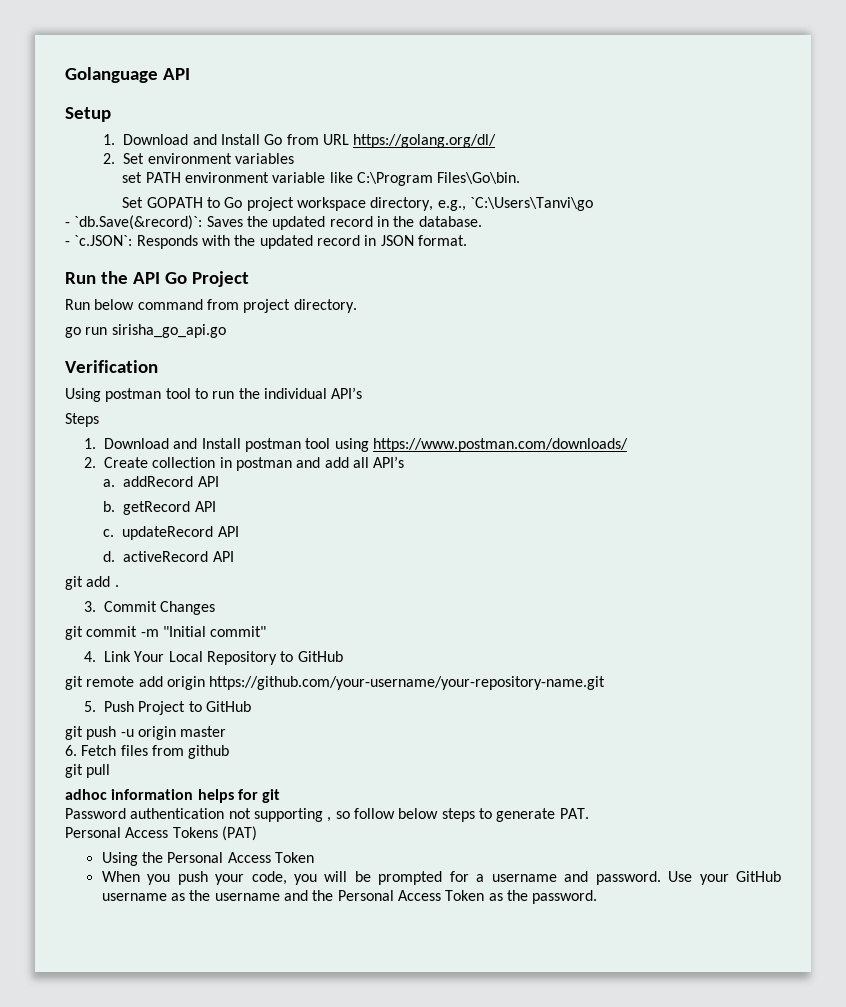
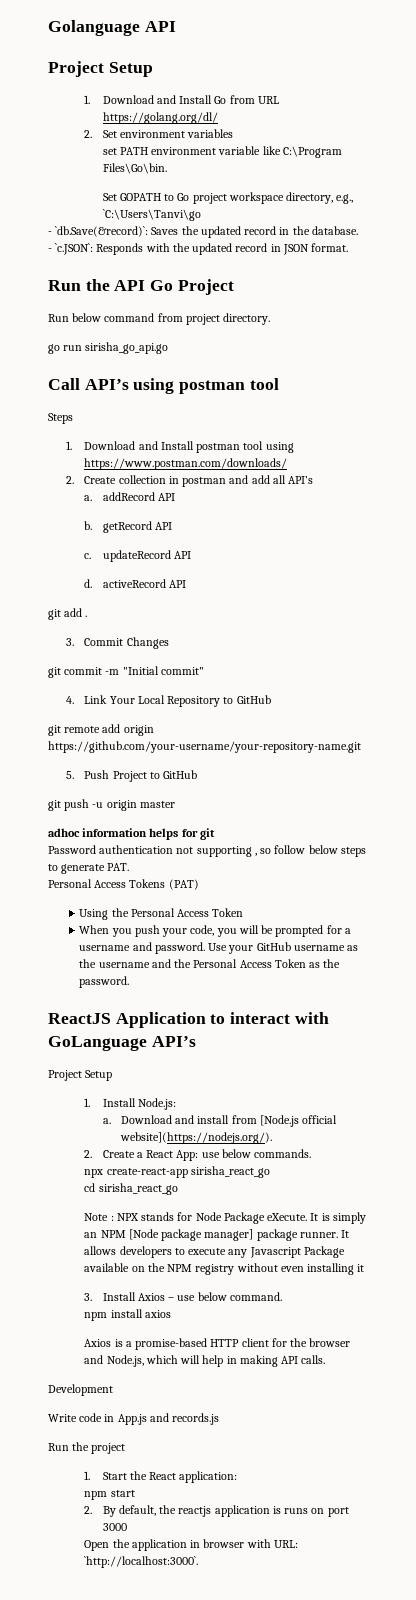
  Golanguage API
- Setup
+ Project Setup
- Verification
- Using postman tool to run the individual API’s
+ Call API’s using postman tool
- 6. Fetch files from github
- git pull
+ ReactJS Application to interact with GoLanguage API’s
+ Project Setup
+ 1. Install Node.js:
+ a. Download and install from [Node.js official website](https://nodejs.org/).
+ 2. Create a React App: use below commands.
+ npx create-react-app sirisha_react_go
+ cd sirisha_react_go
+ Note : NPX stands for Node Package eXecute. It is simply an NPM [Node package manager] package runner. It allows developers to execute any Javascript Package available on the NPM registry without even installing it
+ 3. Install Axios – use below command.
+ npm install axios
+ Axios is a promise-based HTTP client for the browser and Node.js, which will help in making API calls.
+ Development
+ Write code in App.js and records.js
+ Run the project
+ 1. Start the React application:
+ npm start
+ 2. By default, the reactjs application is runs on port 3000
+ Open the application in browser with URL: `http://localhost:3000`.

